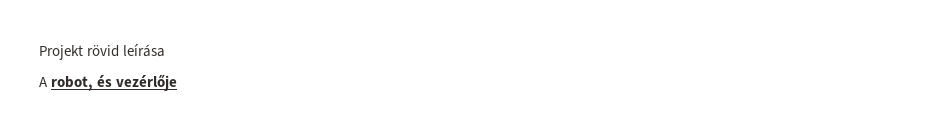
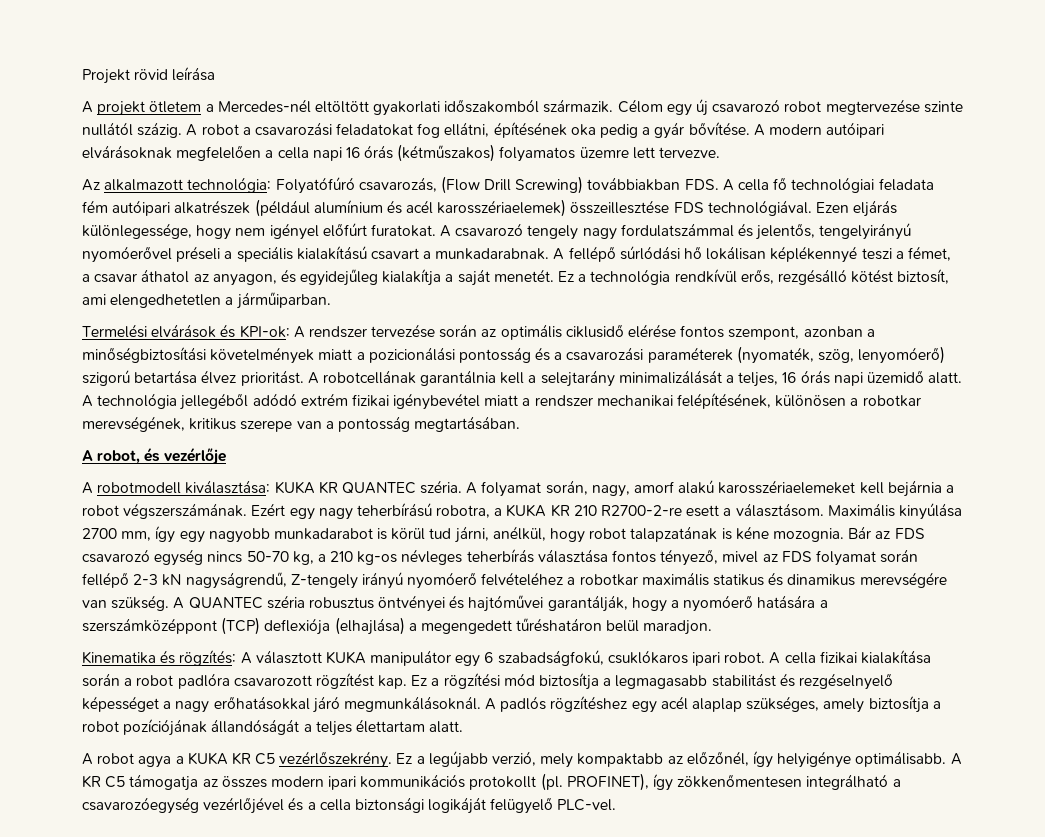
+ A projekt ötletem a Mercedes-nél eltöltött gyakorlati időszakomból származik. Célom egy új csavarozó robot megtervezése szinte nullától százig. A robot a csavarozási feladatokat fog ellátni, építésének oka pedig a gyár bővítése. A modern autóipari elvárásoknak megfelelően a cella napi 16 órás (kétműszakos) folyamatos üzemre lett tervezve.
+ Az alkalmazott technológia: Folyatófúró csavarozás, (Flow Drill Screwing) továbbiakban FDS. A cella fő technológiai feladata fém autóipari alkatrészek (például alumínium és acél karosszériaelemek) összeillesztése FDS technológiával. Ezen eljárás különlegessége, hogy nem igényel előfúrt furatokat. A csavarozó tengely nagy fordulatszámmal és jelentős, tengelyirányú nyomóerővel préseli a speciális kialakítású csavart a munkadarabnak. A fellépő súrlódási hő lokálisan képlékennyé teszi a fémet, a csavar áthatol az anyagon, és egyidejűleg kialakítja a saját menetét. Ez a technológia rendkívül erős, rezgésálló kötést biztosít, ami elengedhetetlen a járműiparban.
+ Termelési elvárások és KPI-ok: A rendszer tervezése során az optimális ciklusidő elérése fontos szempont, azonban a minőségbiztosítási követelmények miatt a pozicionálási pontosság és a csavarozási paraméterek (nyomaték, szög, lenyomóerő) szigorú betartása élvez prioritást. A robotcellának garantálnia kell a selejtarány minimalizálását a teljes, 16 órás napi üzemidő alatt. A technológia jellegéből adódó extrém fizikai igénybevétel miatt a rendszer mechanikai felépítésének, különösen a robotkar merevségének, kritikus szerepe van a pontosság megtartásában.
  A robot, és vezérlője
+ A robotmodell kiválasztása: KUKA KR QUANTEC széria. A folyamat során, nagy, amorf alakú karosszériaelemeket kell bejárnia a robot végszerszámának. Ezért egy nagy teherbírású robotra, a KUKA KR 210 R2700-2-re esett a választásom. Maximális kinyúlása 2700 mm, így egy nagyobb munkadarabot is körül tud járni, anélkül, hogy robot talapzatának is kéne mozognia. Bár az FDS csavarozó egység nincs 50-70 kg, a 210 kg-os névleges teherbírás választása fontos tényező, mivel az FDS folyamat során fellépő 2-3 kN nagyságrendű, Z-tengely irányú nyomóerő felvételéhez a robotkar maximális statikus és dinamikus merevségére van szükség. A QUANTEC széria robusztus öntvényei és hajtóművei garantálják, hogy a nyomóerő hatására a szerszámközéppont (TCP) deflexiója (elhajlása) a megengedett tűréshatáron belül maradjon.
+ Kinematika és rögzítés: A választott KUKA manipulátor egy 6 szabadságfokú, csuklókaros ipari robot. A cella fizikai kialakítása során a robot padlóra csavarozott rögzítést kap. Ez a rögzítési mód biztosítja a legmagasabb stabilitást és rezgéselnyelő képességet a nagy erőhatásokkal járó megmunkálásoknál. A padlós rögzítéshez egy acél alaplap szükséges, amely biztosítja a robot pozíciójának állandóságát a teljes élettartam alatt.
+ A robot agya a KUKA KR C5 vezérlőszekrény. Ez a legújabb verzió, mely kompaktabb az előzőnél, így helyigénye optimálisabb. A KR C5 támogatja az összes modern ipari kommunikációs protokollt (pl. PROFINET), így zökkenőmentesen integrálható a csavarozóegység vezérlőjével és a cella biztonsági logikáját felügyelő PLC-vel.

